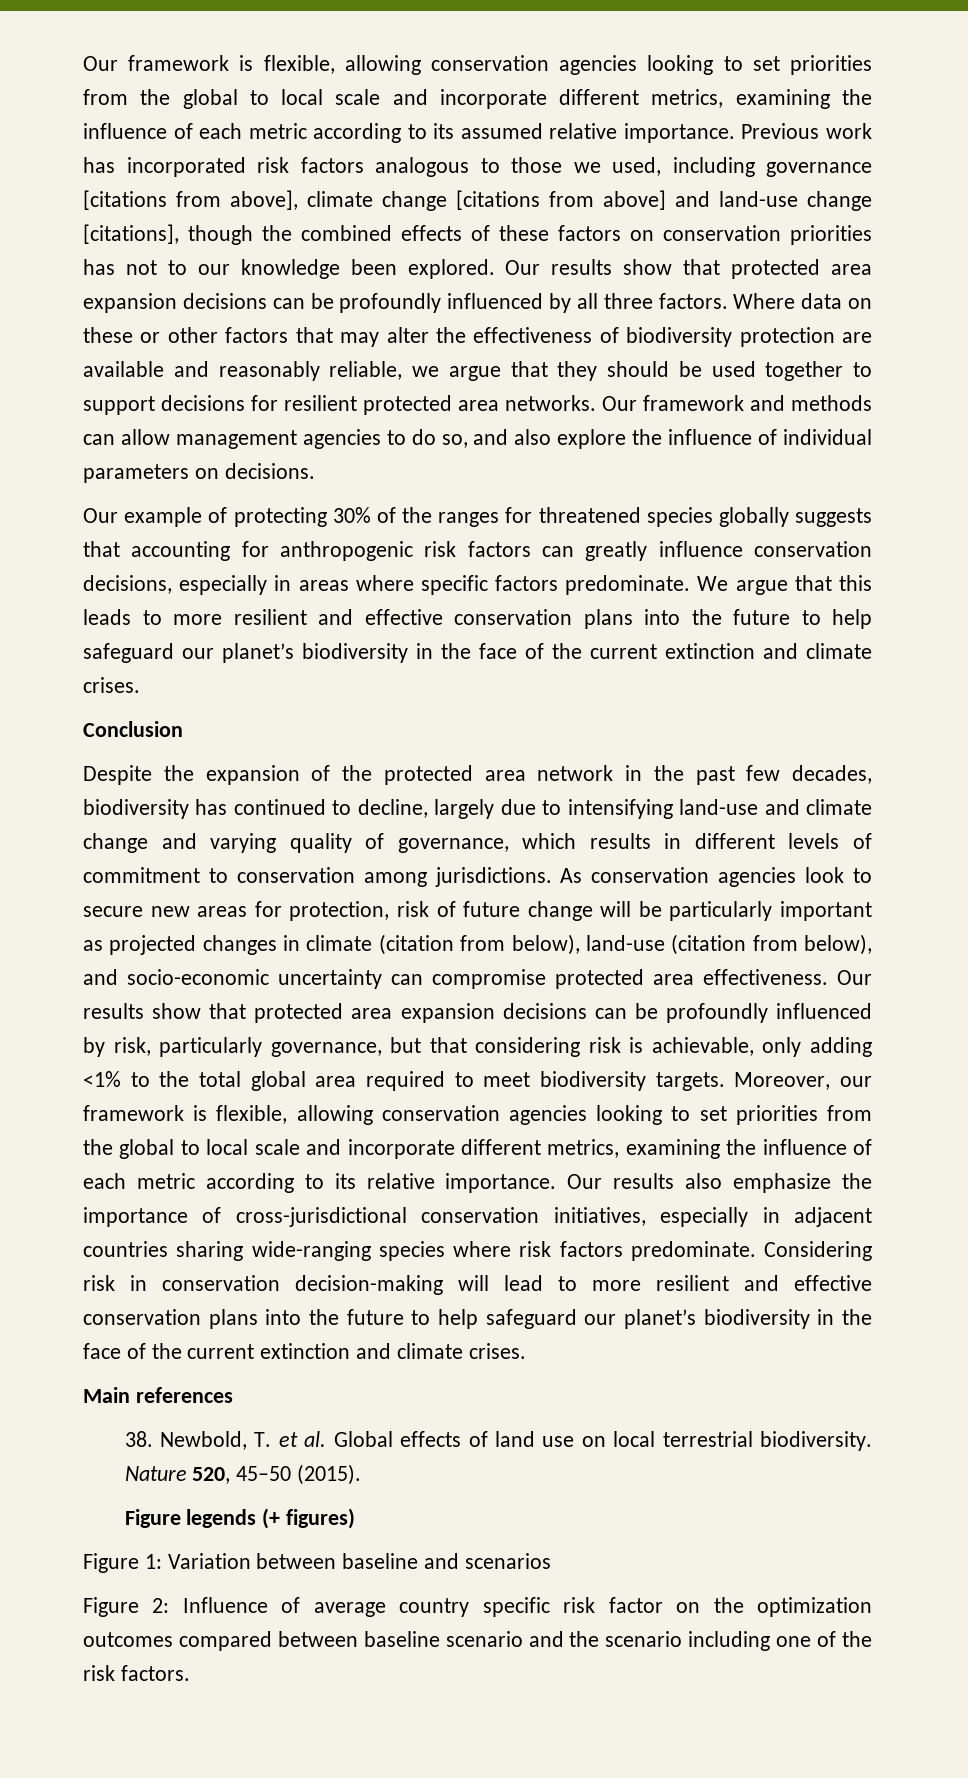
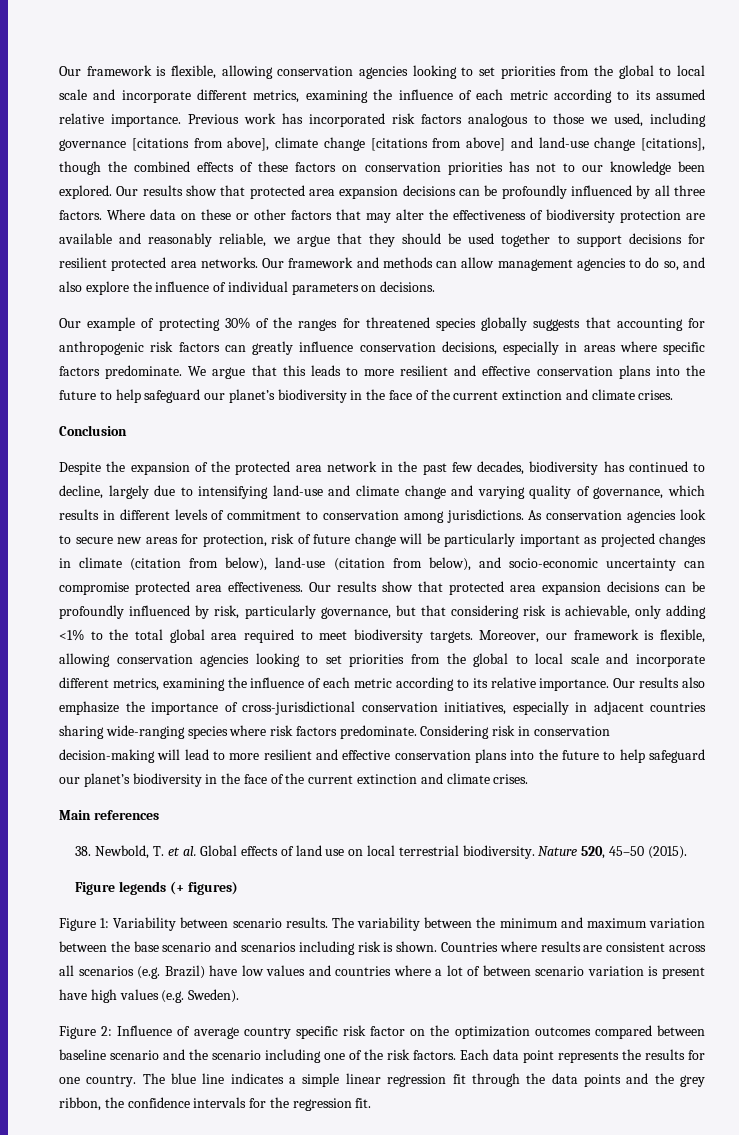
- Figure 1: Variation between baseline and scenarios
+ Figure 1: Variability between scenario results. The variability between the minimum and maximum variation between the base scenario and scenarios including risk is shown. Countries where results are consistent across all scenarios (e.g. Brazil) have low values and countries where a lot of between scenario variation is present have high values (e.g. Sweden).
+ Each data point represents the results for one country. The blue line indicates a simple linear regression fit through the data points and the grey ribbon, the confidence intervals for the regression fit.

